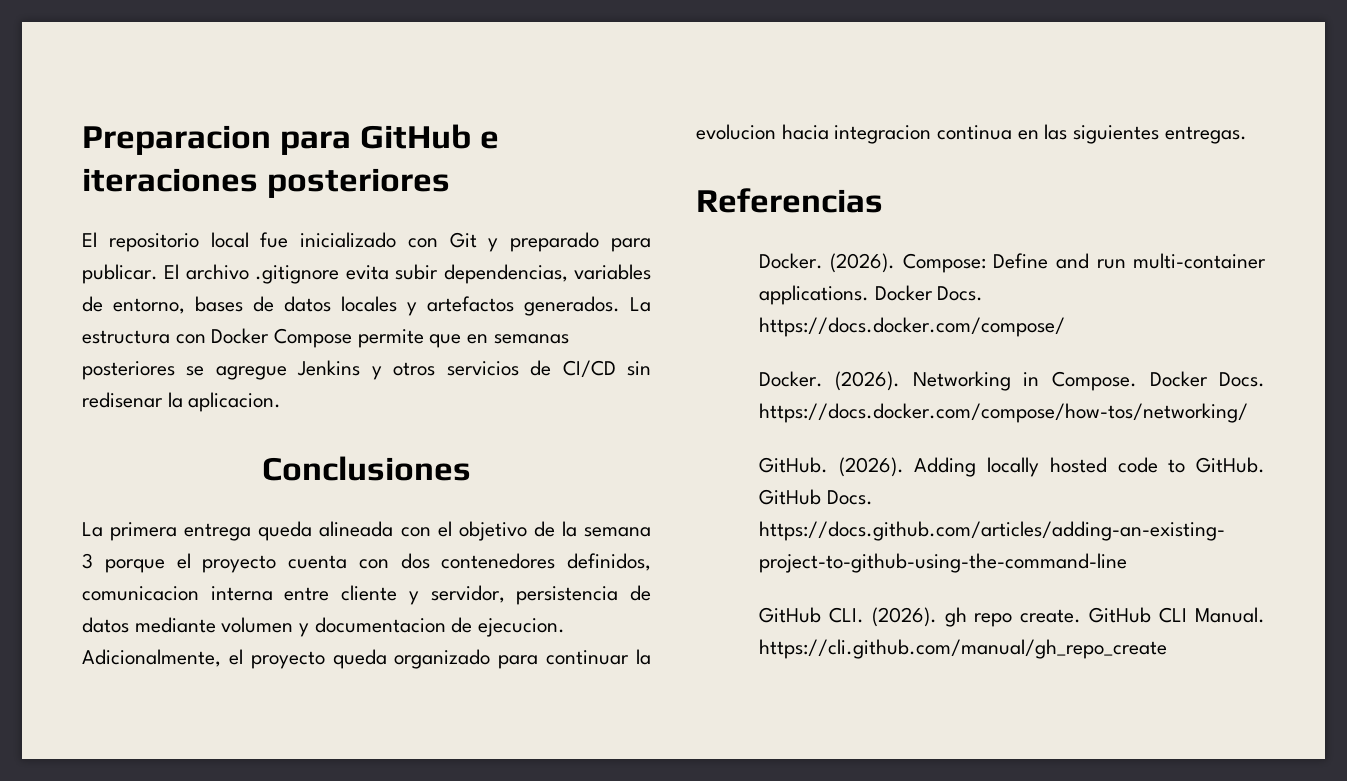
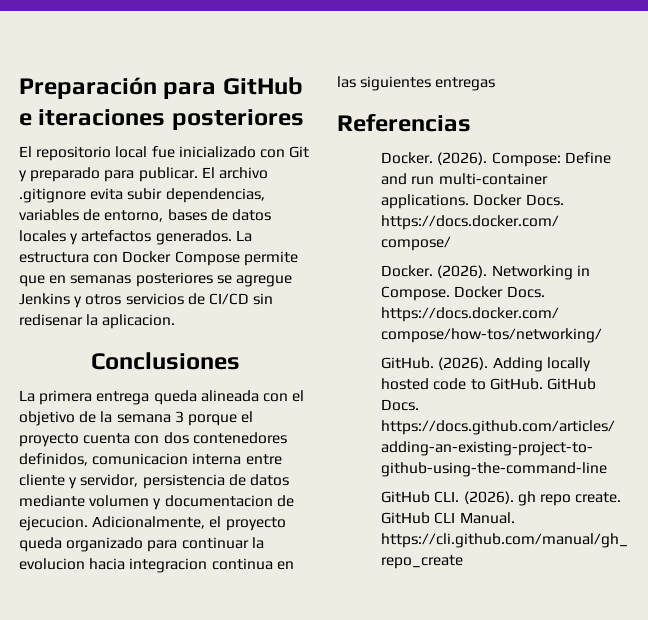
- Preparacion para GitHub e iteraciones posteriores
+ Preparación para GitHub e iteraciones posteriores
- Adicionalmente, el proyecto queda organizado para continuar la evolucion hacia integracion continua en las siguientes entregas.
+ Adicionalmente, el proyecto queda organizado para continuar la evolucion hacia integracion continua en las siguientes entregas

